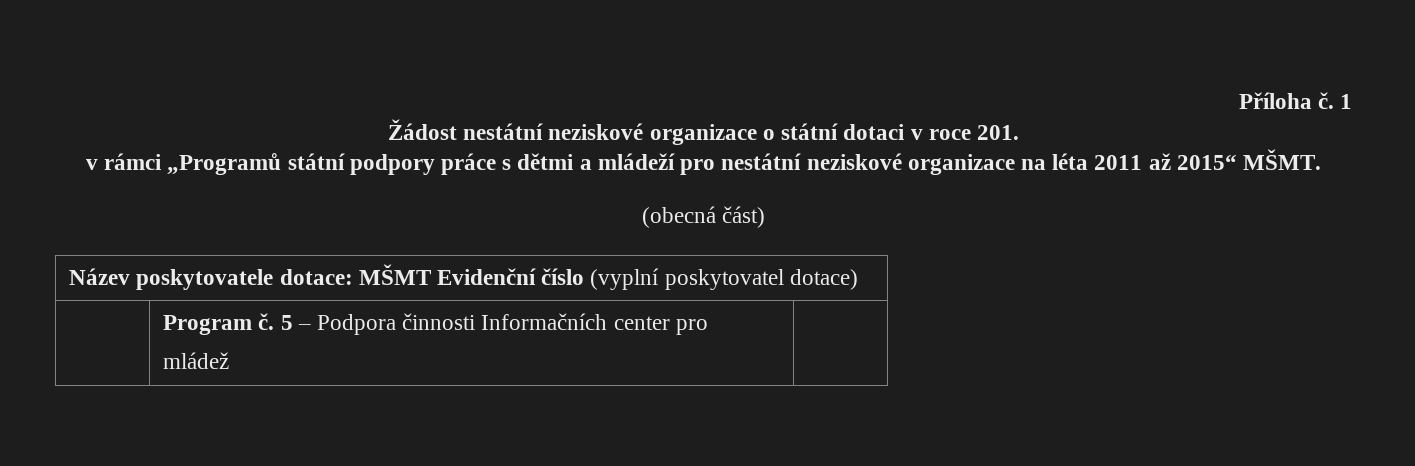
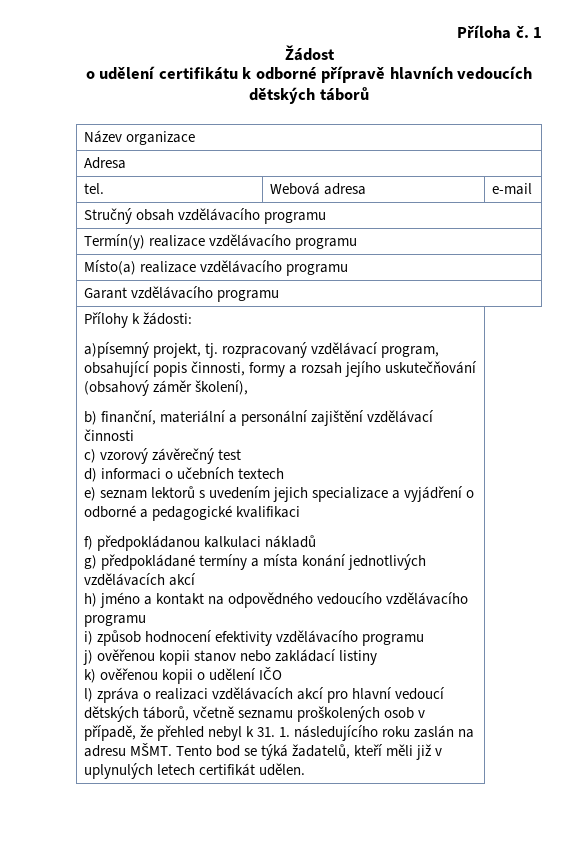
- Žádost nestátní neziskové organizace o státní dotaci v roce 201.
- v rámci „Programů státní podpory práce s dětmi a mládeží pro nestátní neziskové organizace na léta 2011 až 2015“ MŠMT.
- (obecná část)
- Název poskytovatele dotace: MŠMT Evidenční číslo (vyplní poskytovatel dotace)
- | Program č. 5 – Podpora činnosti Informačních center pro
- mládež |
+ Žádost
+ o udělení certifikátu k odborné přípravě hlavních vedoucích dětských táborů
+ Název organizace
+ Adresa
+ tel. | Webová adresa | e-mail
+ Stručný obsah vzdělávacího programu
+ Termín(y) realizace vzdělávacího programu
+ Místo(a) realizace vzdělávacího programu
+ Garant vzdělávacího programu
+ Přílohy k žádosti:
+ a)písemný projekt, tj. rozpracovaný vzdělávací program, obsahující popis činnosti, formy a rozsah jejího uskutečňování (obsahový záměr školení),
+ b) finanční, materiální a personální zajištění vzdělávací činnosti
+ c) vzorový závěrečný test
+ d) informaci o učebních textech
+ e) seznam lektorů s uvedením jejich specializace a vyjádření o odborné a pedagogické kvalifikaci
+ f) předpokládanou kalkulaci nákladů
+ g) předpokládané termíny a místa konání jednotlivých vzdělávacích akcí
+ h) jméno a kontakt na odpovědného vedoucího vzdělávacího programu
+ i) způsob hodnocení efektivity vzdělávacího programu
+ j) ověřenou kopii stanov nebo zakládací listiny
+ k) ověřenou kopii o udělení IČO
+ l) zpráva o realizaci vzdělávacích akcí pro hlavní vedoucí dětských táborů, včetně seznamu proškolených osob v případě, že přehled nebyl k 31. 1. následujícího roku zaslán na adresu MŠMT. Tento bod se týká žadatelů, kteří měli již v uplynulých letech certifikát udělen.

